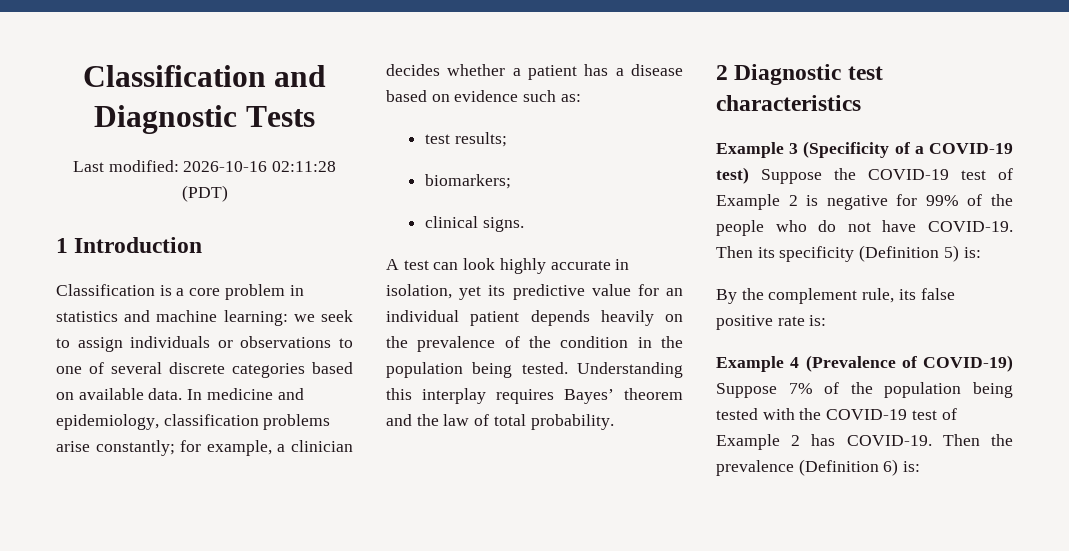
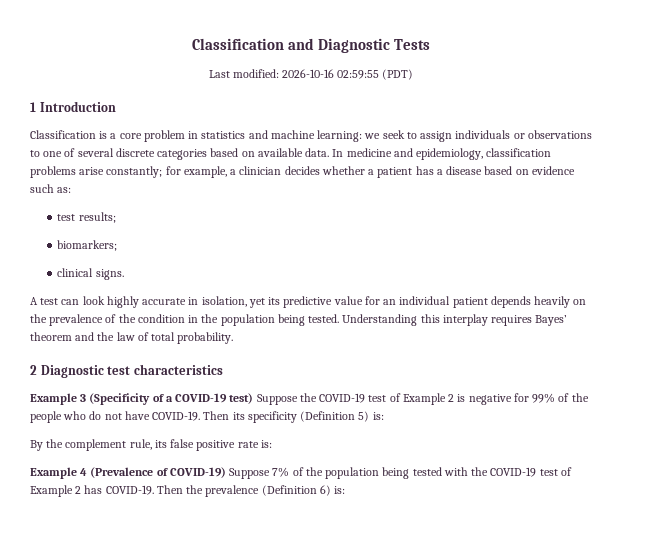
- Last modified: 2026-10-16 02:11:28 (PDT)
+ Last modified: 2026-10-16 02:59:55 (PDT)

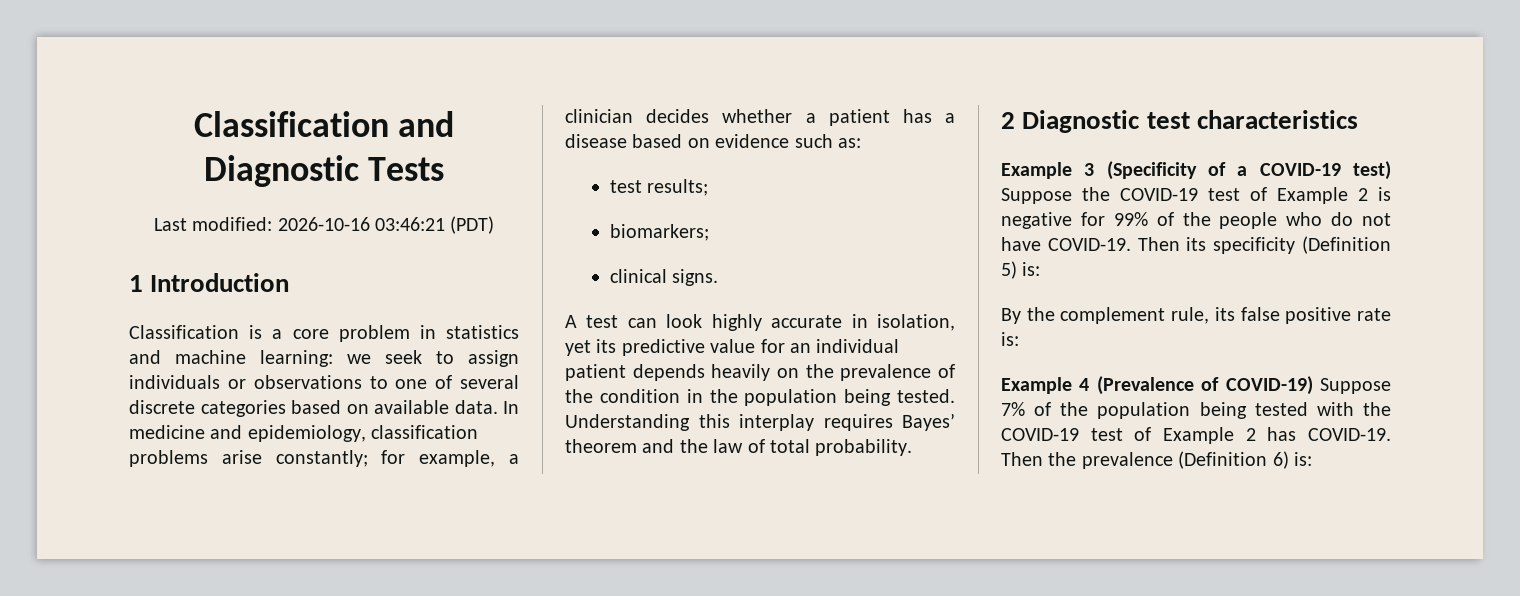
- Last modified: 2026-10-16 02:59:55 (PDT)
+ Last modified: 2026-10-16 03:46:21 (PDT)

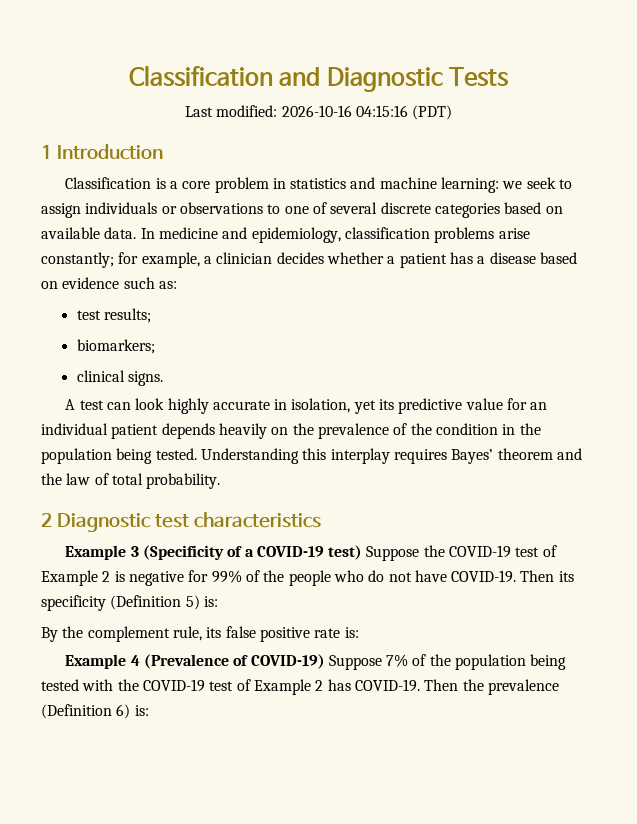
- Last modified: 2026-10-16 03:46:21 (PDT)
+ Last modified: 2026-10-16 04:15:16 (PDT)

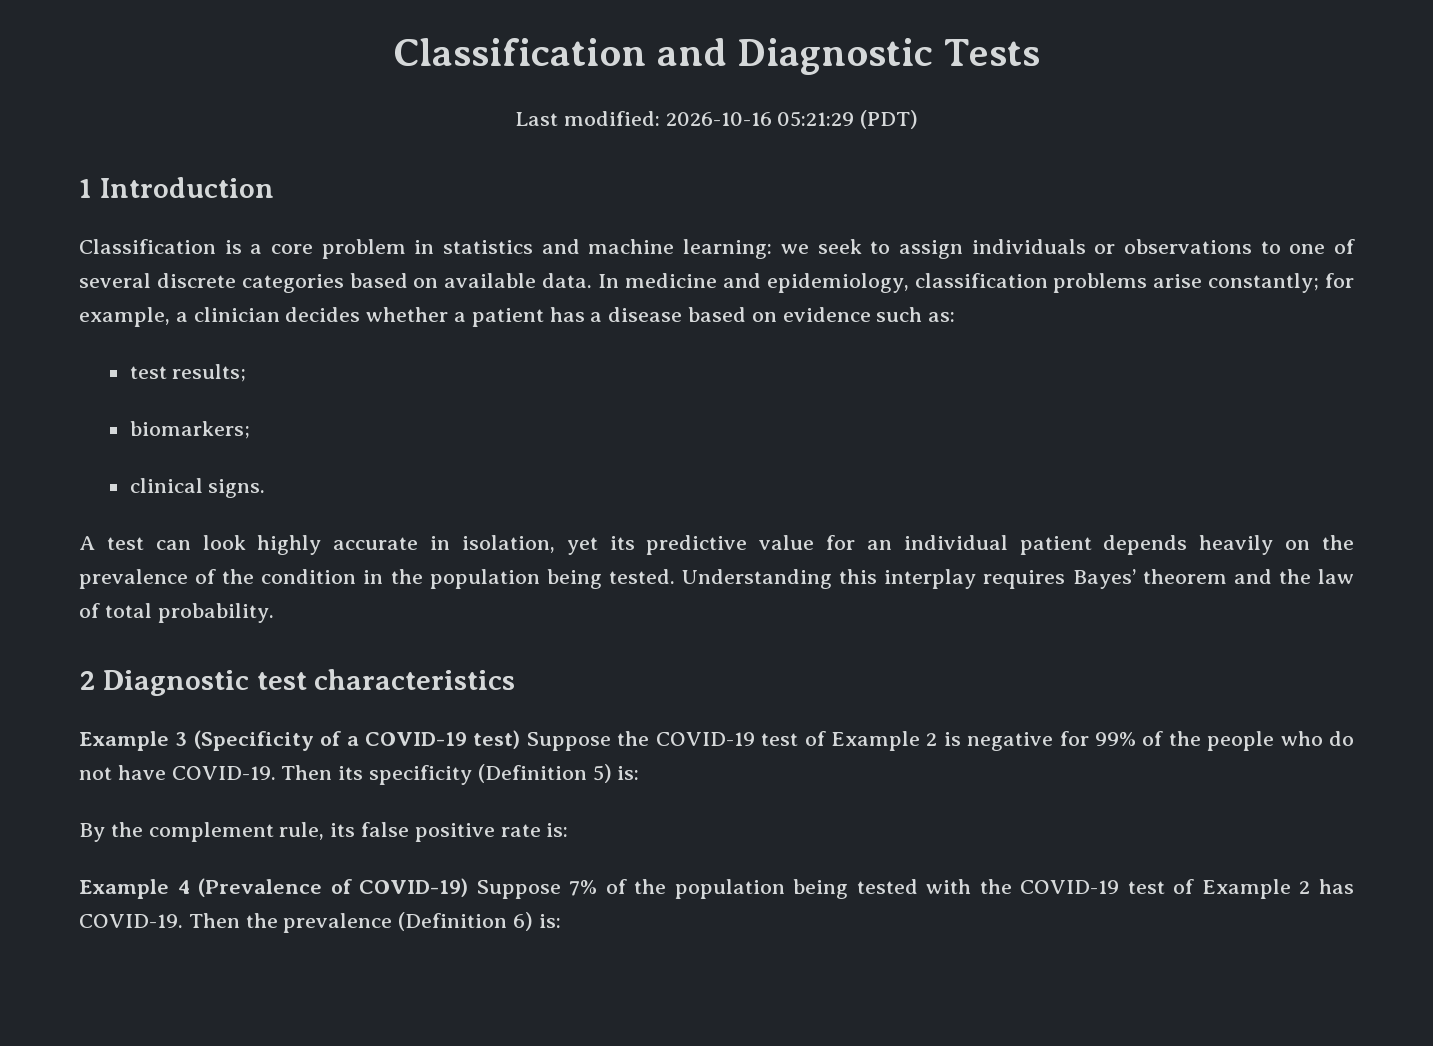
- Last modified: 2026-10-16 04:15:16 (PDT)
+ Last modified: 2026-10-16 05:21:29 (PDT)

